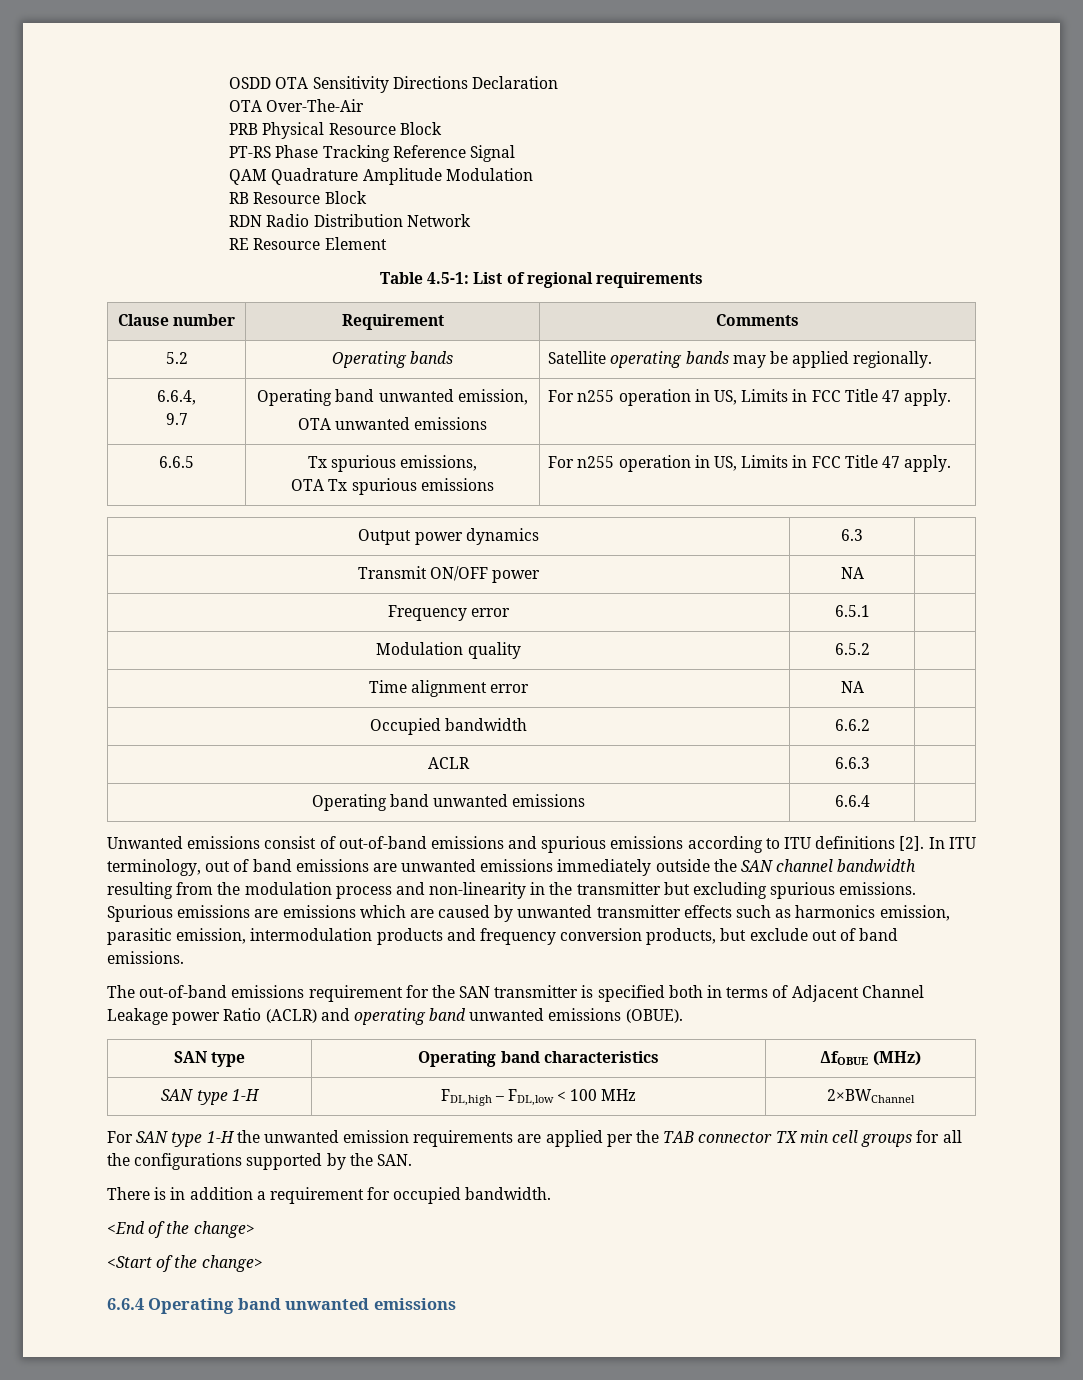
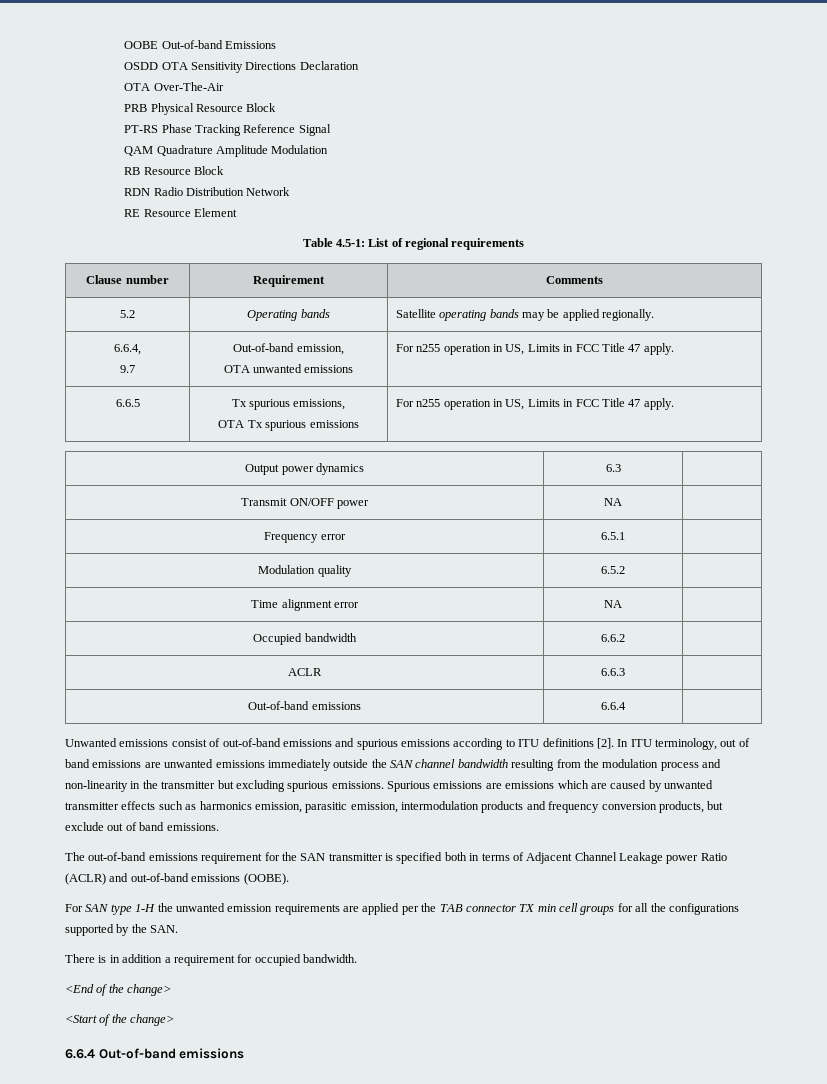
+ OOBE Out-of-band Emissions
  6.6.4,
- 9.7 | Operating band unwanted emission,
+ 9.7 | Out-of-band emission,
- Operating band unwanted emissions | 6.6.4 |
+ Out-of-band emissions | 6.6.4 |
- The out-of-band emissions requirement for the SAN transmitter is specified both in terms of Adjacent Channel Leakage power Ratio (ACLR) and operating band unwanted emissions (OBUE).
- SAN type | Operating band characteristics | ΔfOBUE (MHz)
- SAN type 1-H | FDL,high – FDL,low < 100 MHz | 2×BWChannel
+ The out-of-band emissions requirement for the SAN transmitter is specified both in terms of Adjacent Channel Leakage power Ratio (ACLR) and out-of-band emissions (OOBE).
- 6.6.4 Operating band unwanted emissions
+ 6.6.4 Out-of-band emissions

